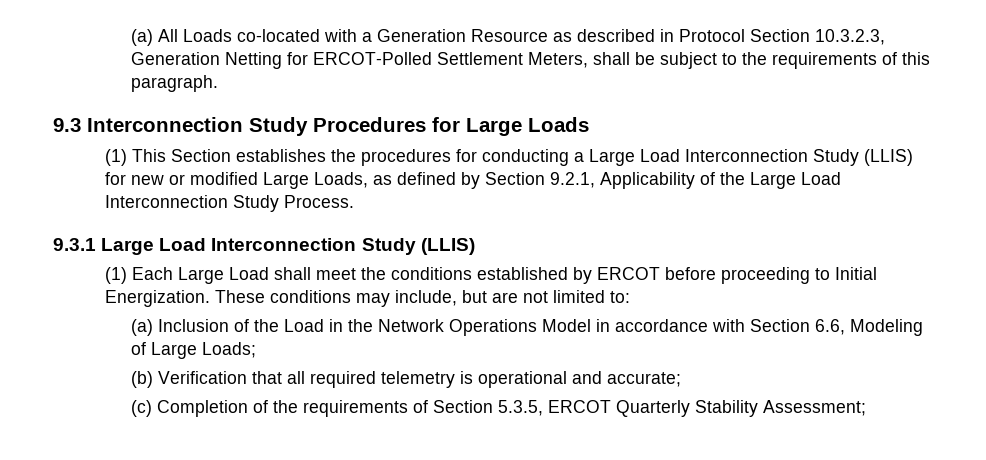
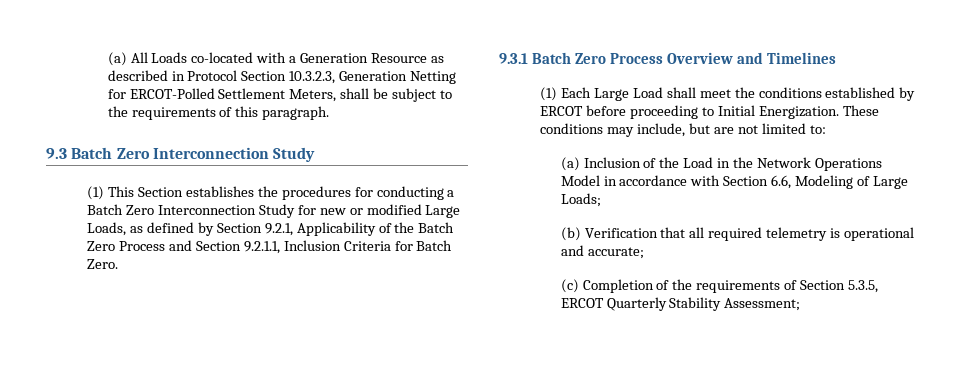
- 9.3 Interconnection Study Procedures for Large Loads
+ 9.3 Batch Zero Interconnection Study
- (1) This Section establishes the procedures for conducting a Large Load Interconnection Study (LLIS) for new or modified Large Loads, as defined by Section 9.2.1, Applicability of the Large Load Interconnection Study Process.
- 9.3.1 Large Load Interconnection Study (LLIS)
+ (1) This Section establishes the procedures for conducting a Batch Zero Interconnection Study for new or modified Large Loads, as defined by Section 9.2.1, Applicability of the Batch Zero Process and Section 9.2.1.1, Inclusion Criteria for Batch Zero.
+ 9.3.1 Batch Zero Process Overview and Timelines

